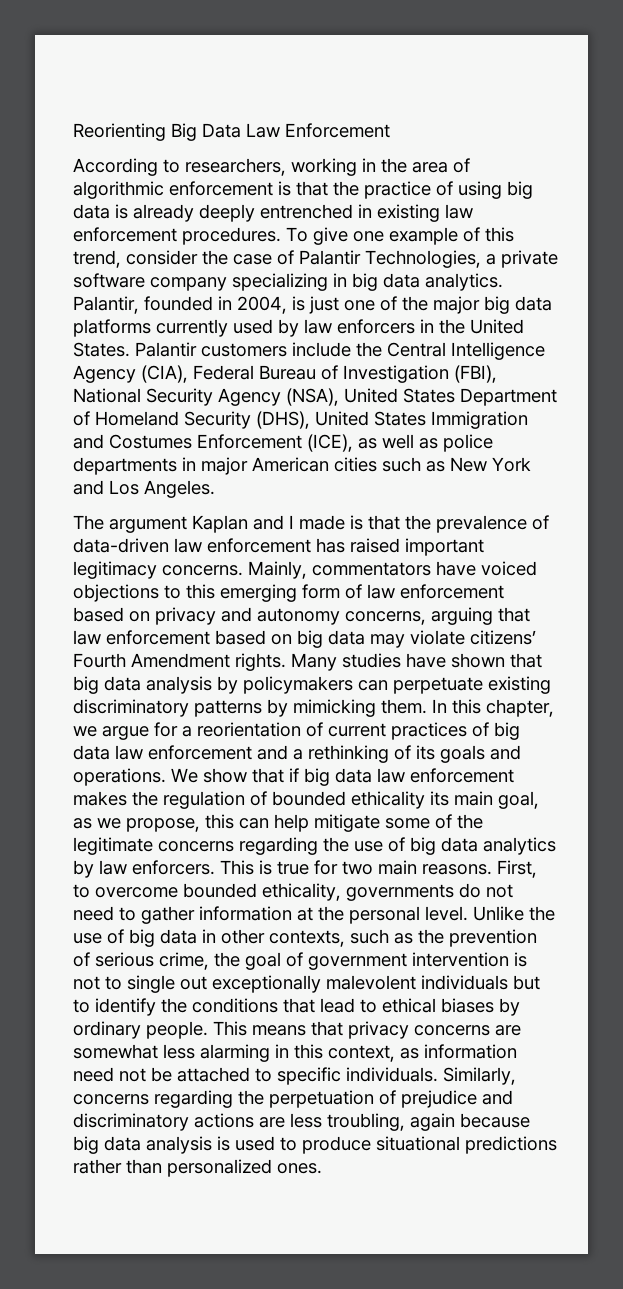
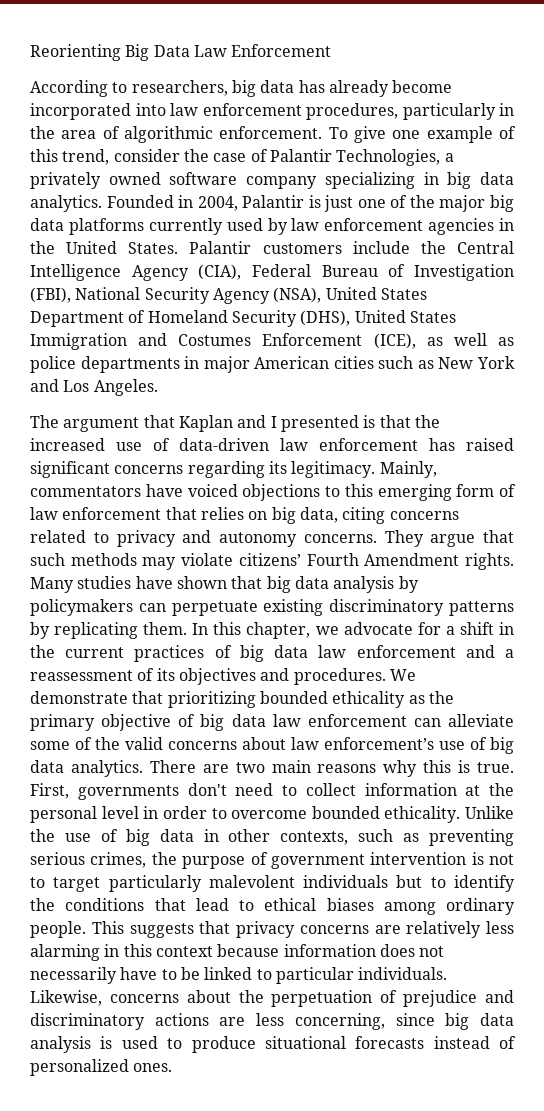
- According to researchers, working in the area of algorithmic enforcement is that the practice of using big data is already deeply entrenched in existing law enforcement procedures.
+ According to researchers, big data has already become incorporated into law enforcement procedures, particularly in the area of algorithmic enforcement.
- To give one example of this trend, consider the case of Palantir Technologies, a private software company specializing in big data analytics.
+ To give one example of this trend, consider the case of Palantir Technologies, a privately owned software company specializing in big data analytics.
- Palantir, founded in 2004, is just one of the major big data platforms currently used by law enforcers in the United States.
+ Founded in 2004, Palantir is just one of the major big data platforms currently used by law enforcement agencies in the United States.
- The argument Kaplan and I made is that the prevalence of data-driven law enforcement has raised important legitimacy concerns.
+ The argument that Kaplan and I presented is that the increased use of data-driven law enforcement has raised significant concerns regarding its legitimacy.
- Mainly, commentators have voiced objections to this emerging form of law enforcement based on privacy and autonomy concerns, arguing that law enforcement based on big data may violate citizens’ Fourth Amendment rights.
+ Mainly, commentators have voiced objections to this emerging form of law enforcement that relies on big data, citing concerns related to privacy and autonomy concerns. They argue that such methods may violate citizens’ Fourth Amendment rights.
- Many studies have shown that big data analysis by policymakers can perpetuate existing discriminatory patterns by mimicking them.
+ Many studies have shown that big data analysis by policymakers can perpetuate existing discriminatory patterns by replicating them.
- In this chapter, we argue for a reorientation of current practices of big data law enforcement and a rethinking of its goals and operations. We show that if big data law enforcement makes the regulation of bounded ethicality its main goal, as we propose, this can help mitigate some of the legitimate concerns regarding the use of big data analytics by law enforcers. This is true for two main reasons. First, to overcome bounded ethicality, governments do not need to gather information at the personal level.
+ In this chapter, we advocate for a shift in the current practices of big data law enforcement and a reassessment of its objectives and procedures. We demonstrate that prioritizing bounded ethicality as the primary objective of big data law enforcement can alleviate some of the valid concerns about law enforcement’s use of big data analytics. There are two main reasons why this is true. First, governments don't need to collect information at the personal level in order to overcome bounded ethicality.
- Unlike the use of big data in other contexts, such as the prevention of serious crime, the goal of government intervention is not to single out exceptionally malevolent individuals but to identify the conditions that lead to ethical biases by ordinary people.
+ Unlike the use of big data in other contexts, such as preventing serious crimes, the purpose of government intervention is not to target particularly malevolent individuals but to identify the conditions that lead to ethical biases among ordinary people.
- This means that privacy concerns are somewhat less alarming in this context, as information need not be attached to specific individuals. Similarly, concerns regarding the perpetuation of prejudice and discriminatory actions are less troubling, again because big data analysis is used to produce situational predictions rather than personalized ones.
+ This suggests that privacy concerns are relatively less alarming in this context because information does not necessarily have to be linked to particular individuals. Likewise, concerns about the perpetuation of prejudice and discriminatory actions are less concerning, since big data analysis is used to produce situational forecasts instead of personalized ones.

